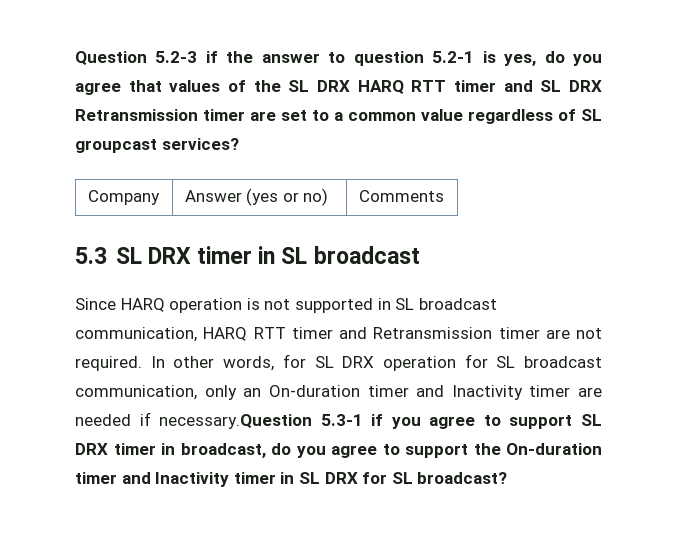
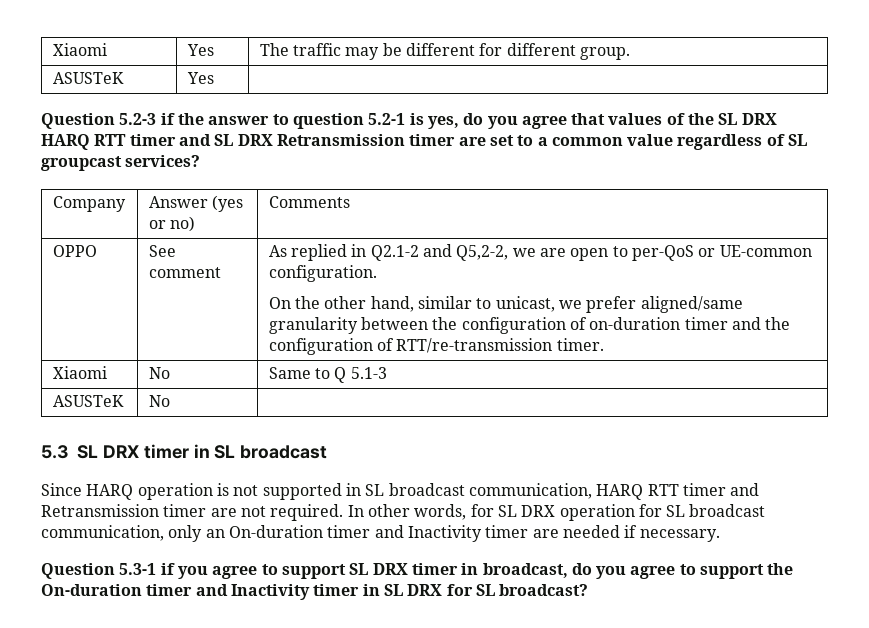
+ Xiaomi | Yes | The traffic may be different for different group.
+ ASUSTeK | Yes |
+ OPPO | See comment | As replied in Q2.1-2 and Q5,2-2, we are open to per-QoS or UE-common configuration.
+ On the other hand, similar to unicast, we prefer aligned/same granularity between the configuration of on-duration timer and the configuration of RTT/re-transmission timer.
+ Xiaomi | No | Same to Q 5.1-3
+ ASUSTeK | No |
- In other words, for SL DRX operation for SL broadcast communication, only an On-duration timer and Inactivity timer are needed if necessary.Question 5.3-1 if you agree to support SL DRX timer in broadcast, do you agree to support the On-duration timer and Inactivity timer in SL DRX for SL broadcast?
+ In other words, for SL DRX operation for SL broadcast communication, only an On-duration timer and Inactivity timer are needed if necessary.
+ Question 5.3-1 if you agree to support SL DRX timer in broadcast, do you agree to support the On-duration timer and Inactivity timer in SL DRX for SL broadcast?

